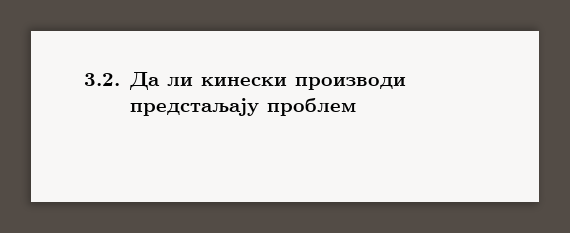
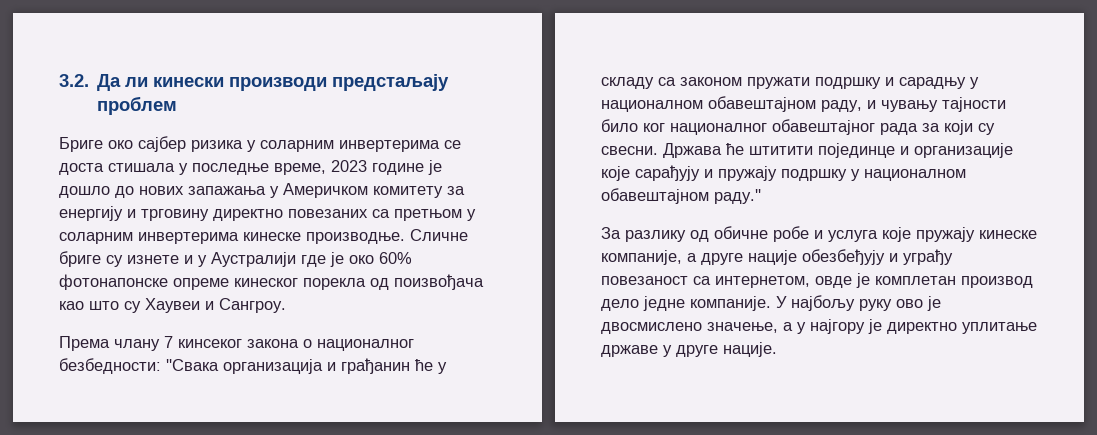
+ Бриге око сајбер ризика у соларним инвертерима се доста стишала у последње време, 2023 године је дошло до нових запажања у Америчком комитету за енергију и трговину директно повезаних са претњом у соларним инвертерима кинеске производње. Сличне бриге су изнете и у Аустралији где је око 60% фотонапонске опреме кинеског порекла од поизвођача као што су Хаувеи и Сангроу.
+ Према члану 7 кинсеког закона о националног безбедности: ''Свака организација и грађанин ће у складу са законом пружати подршку и сарадњу у националном обавештајном раду, и чувању тајности било ког националног обавештајног рада за који су свесни. Држава ће штитити појединце и организације које сарађују и пружају подршку у националном обавештајном раду.''
+ За разлику од обичне робе и услуга које пружају кинеске компаније, а друге нације обезбеђују и уграђу повезаност са интернетом, овде је комплетан производ дело једне компаније. У најбољу руку ово је двосмислено значење, а у најгору је директно уплитање државе у друге нације.

